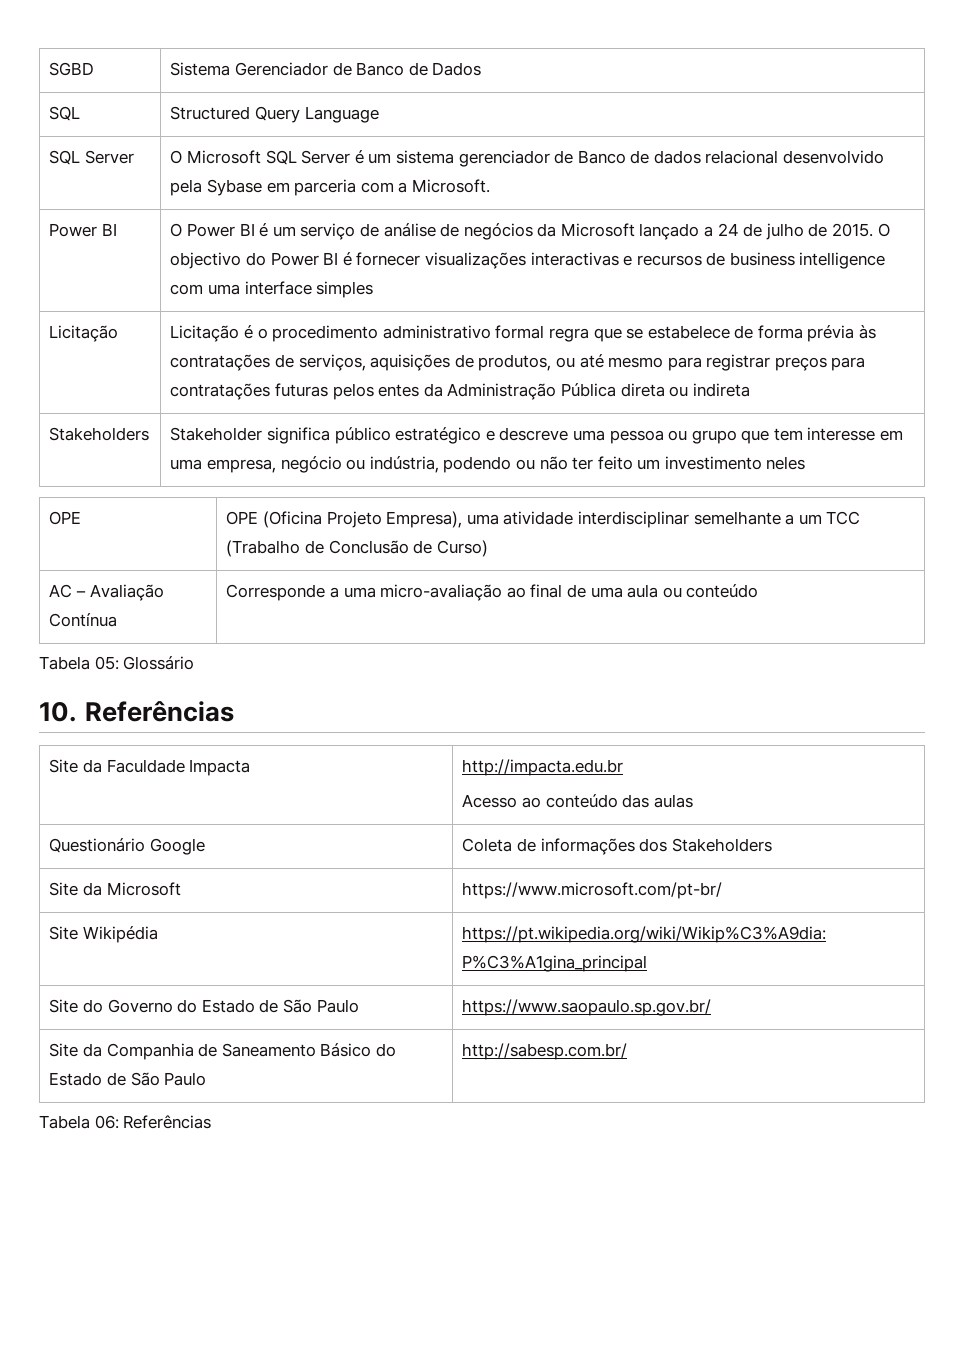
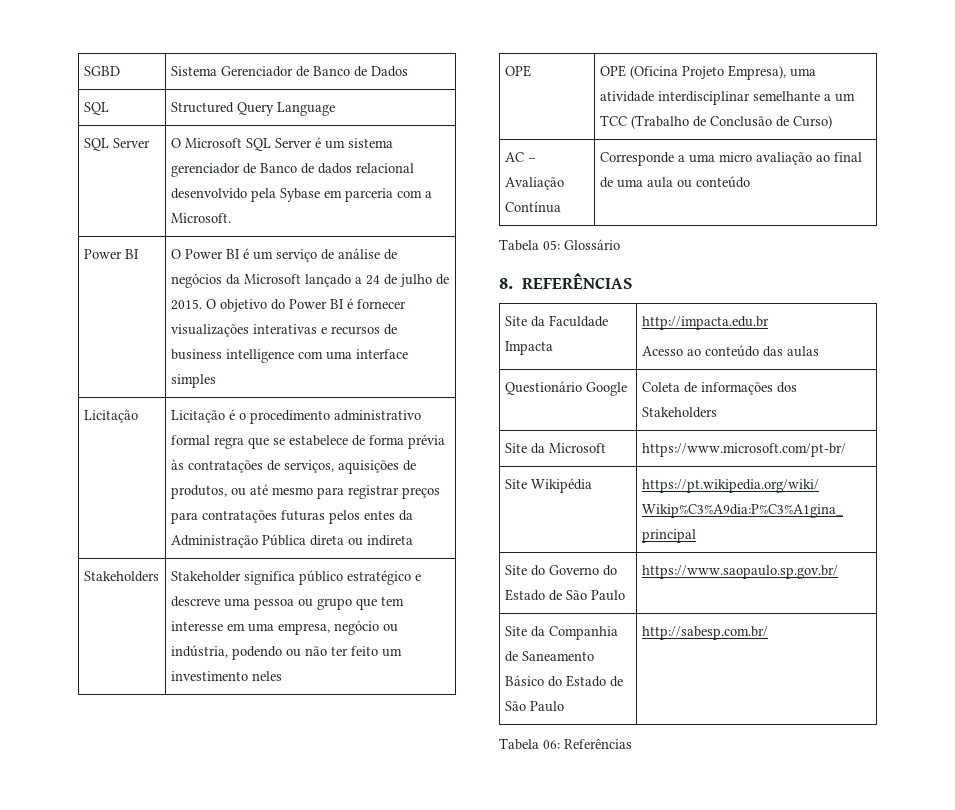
- Power BI | O Power BI é um serviço de análise de negócios da Microsoft lançado a 24 de julho de 2015. O objectivo do Power BI é fornecer visualizações interactivas e recursos de business intelligence com uma interface simples
+ Power BI | O Power BI é um serviço de análise de negócios da Microsoft lançado a 24 de julho de 2015. O objetivo do Power BI é fornecer visualizações interativas e recursos de business intelligence com uma interface simples
- AC – Avaliação Contínua | Corresponde a uma micro-avaliação ao final de uma aula ou conteúdo
+ AC – Avaliação Contínua | Corresponde a uma micro avaliação ao final de uma aula ou conteúdo
- 10. Referências
+ 8. REFERÊNCIAS

